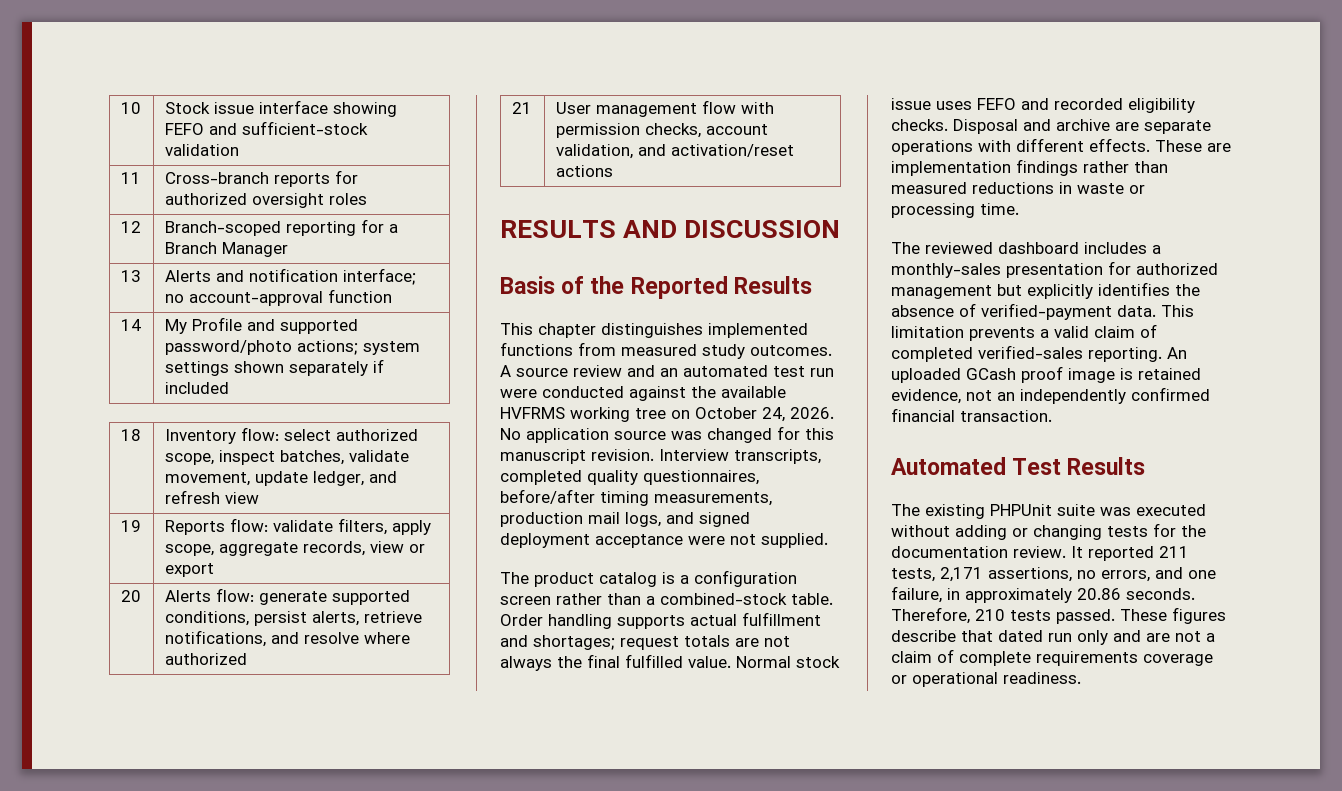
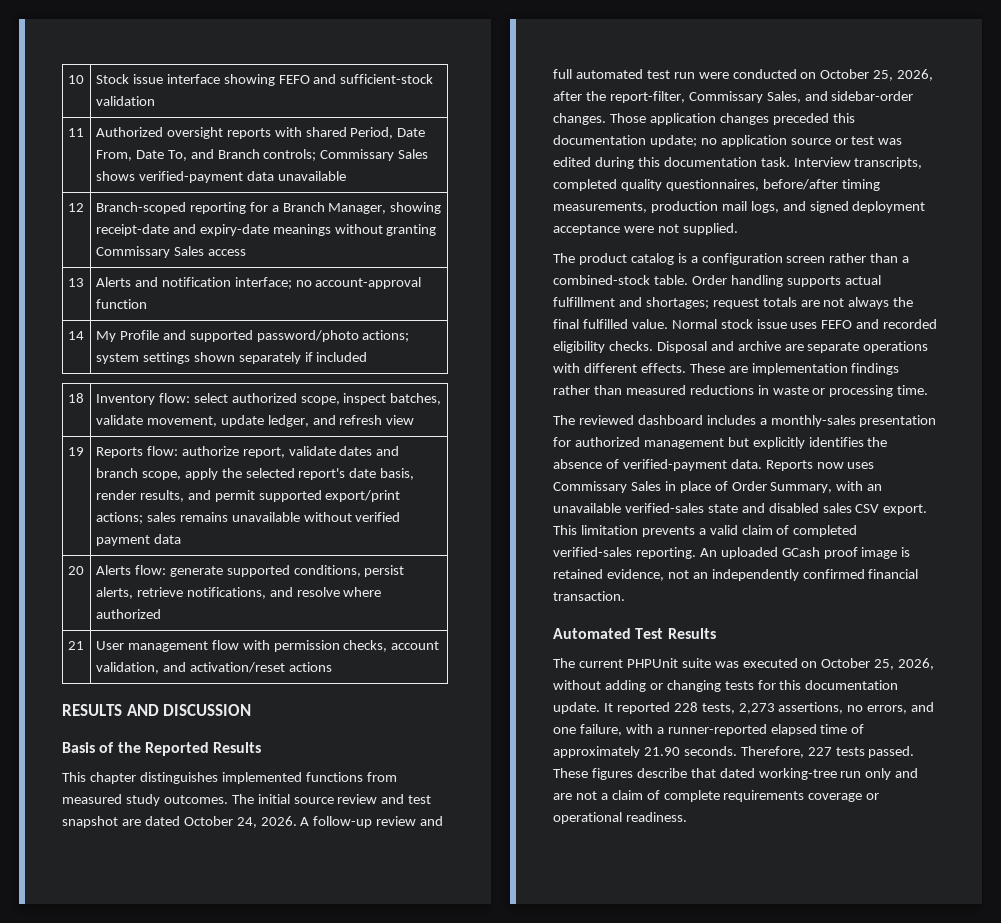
- 11 | Cross-branch reports for authorized oversight roles
+ 11 | Authorized oversight reports with shared Period, Date From, Date To, and Branch controls; Commissary Sales shows verified-payment data unavailable
- 12 | Branch-scoped reporting for a Branch Manager
+ 12 | Branch-scoped reporting for a Branch Manager, showing receipt-date and expiry-date meanings without granting Commissary Sales access
- 19 | Reports flow: validate filters, apply scope, aggregate records, view or export
+ 19 | Reports flow: authorize report, validate dates and branch scope, apply the selected report's date basis, render results, and permit supported export/print actions; sales remains unavailable without verified payment data
- A source review and an automated test run were conducted against the available HVFRMS working tree on October 24, 2026. No application source was changed for this manuscript revision.
+ The initial source review and test snapshot are dated October 24, 2026. A follow-up review and full automated test run were conducted on October 25, 2026, after the report-filter, Commissary Sales, and sidebar-order changes. Those application changes preceded this documentation update; no application source or test was edited during this documentation task.
+ Reports now uses Commissary Sales in place of Order Summary, with an unavailable verified-sales state and disabled sales CSV export.
- The existing PHPUnit suite was executed without adding or changing tests for the documentation review. It reported 211 tests, 2,171 assertions, no errors, and one failure, in approximately 20.86 seconds.
+ The current PHPUnit suite was executed on October 25, 2026, without adding or changing tests for this documentation update. It reported 228 tests, 2,273 assertions, no errors, and one failure, with a runner-reported elapsed time of approximately 21.90 seconds.
- Therefore, 210 tests passed.
+ Therefore, 227 tests passed.
- These figures describe that dated run only and are not a claim of complete requirements coverage or operational readiness.
+ These figures describe that dated working-tree run only and are not a claim of complete requirements coverage or operational readiness.

